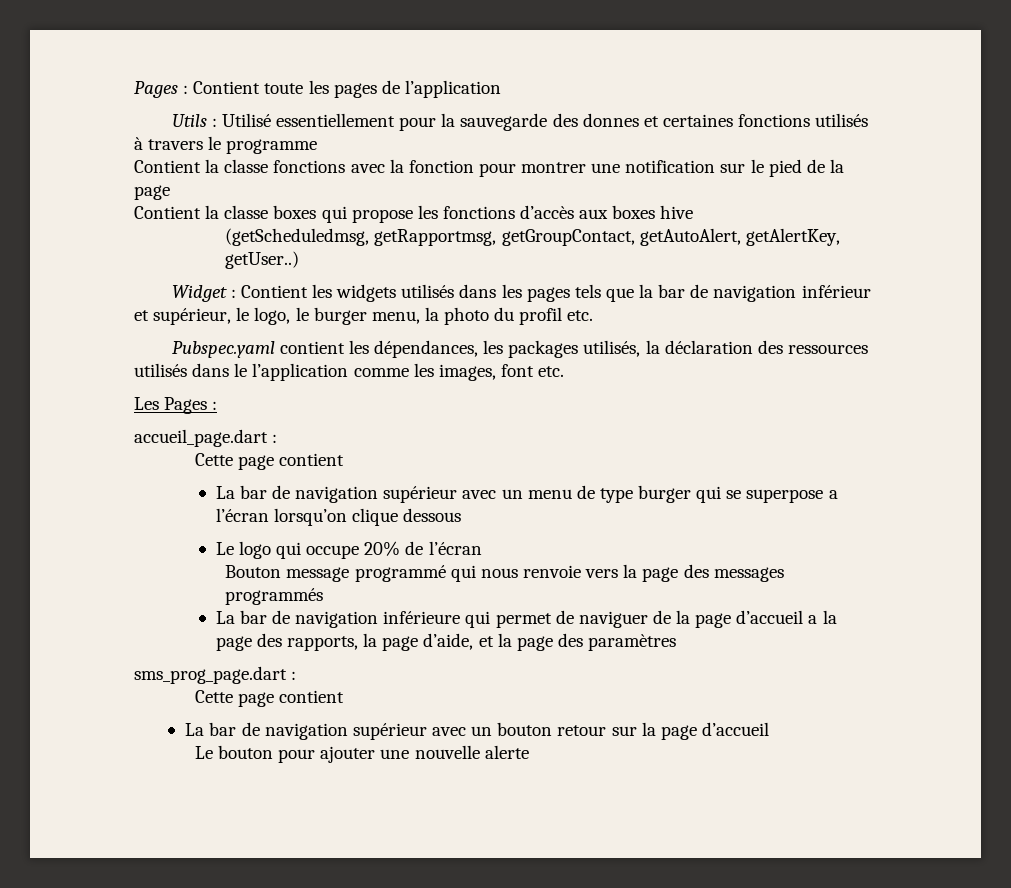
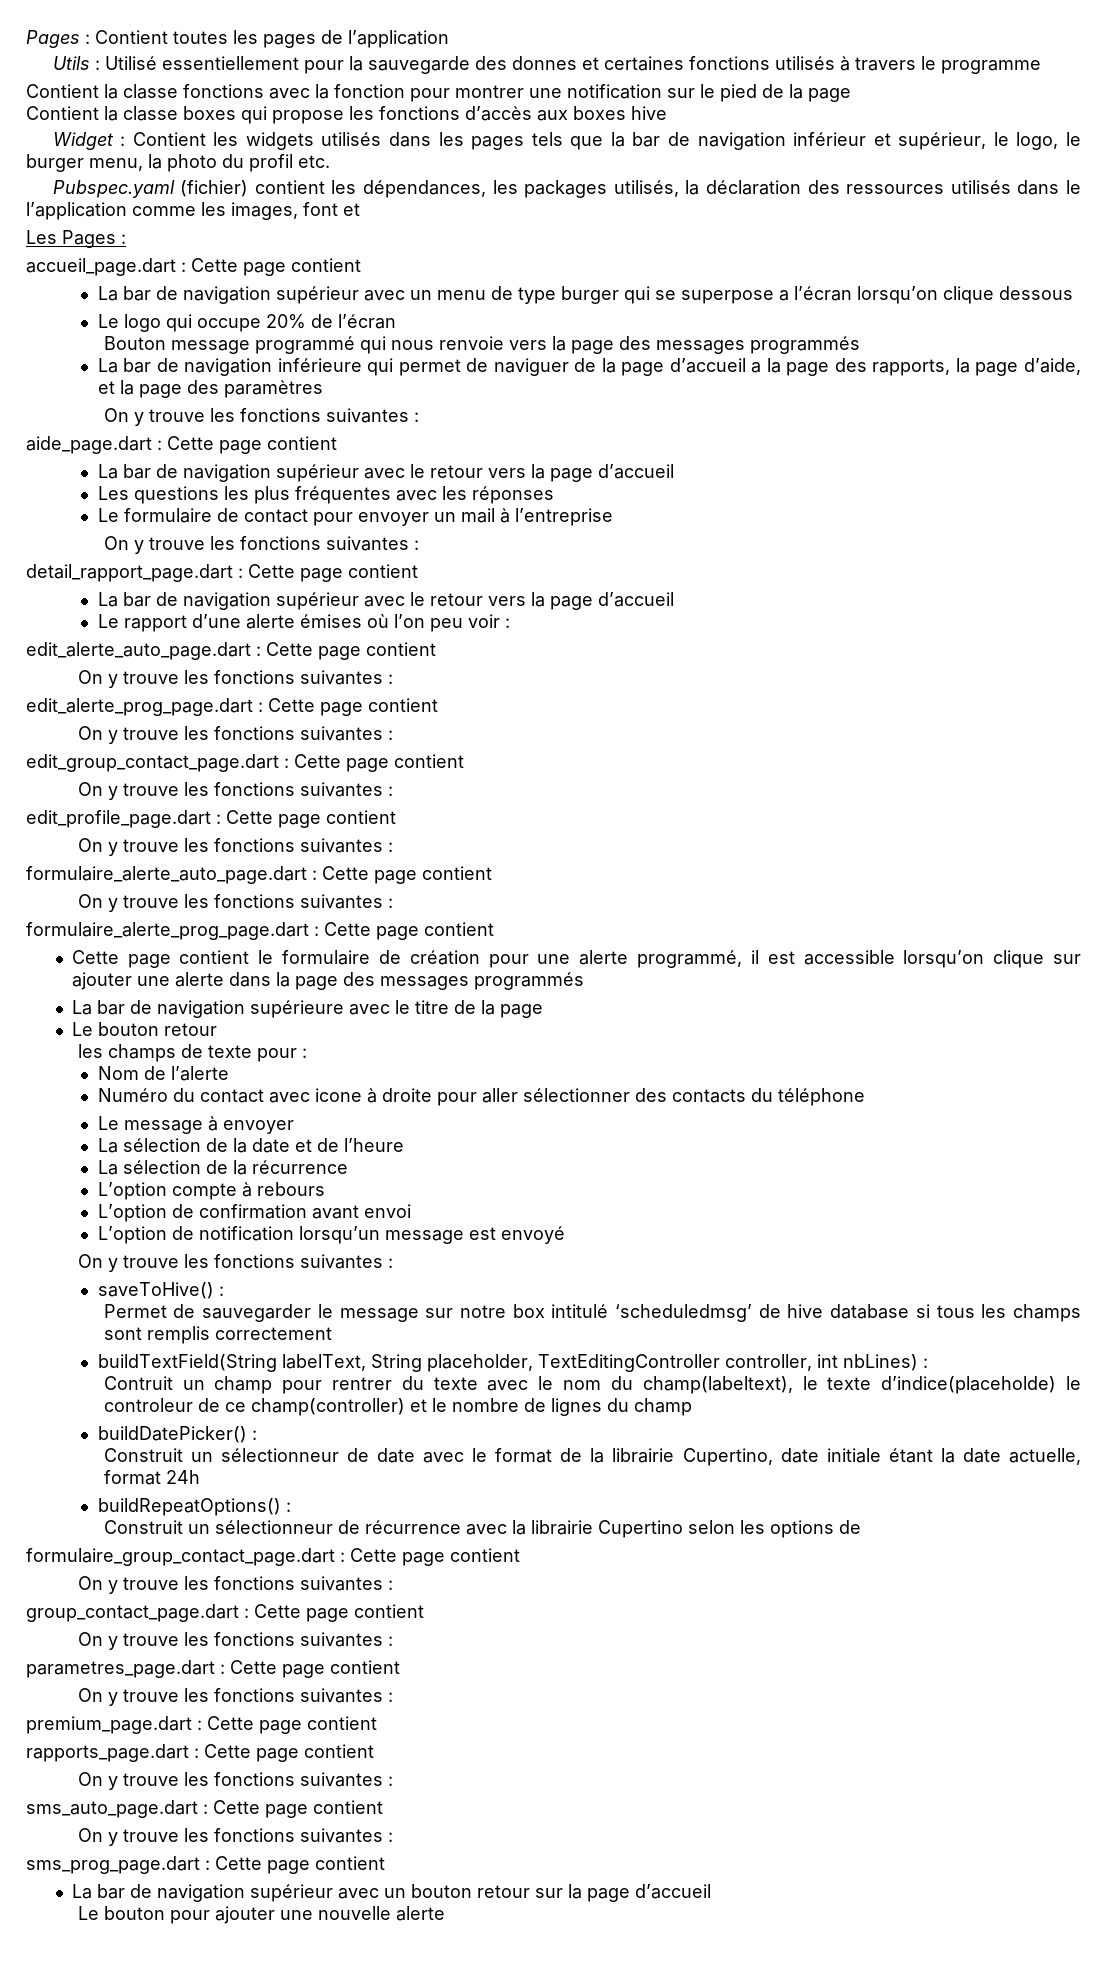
- Pages : Contient toute les pages de l’application
+ Pages : Contient toutes les pages de l’application
- (getScheduledmsg, getRapportmsg, getGroupContact, getAutoAlert, getAlertKey, getUser..)
- Pubspec.yaml contient les dépendances, les packages utilisés, la déclaration des ressources utilisés dans le l’application comme les images, font etc.
+ Pubspec.yaml (fichier) contient les dépendances, les packages utilisés, la déclaration des ressources utilisés dans le l’application comme les images, font et
- accueil_page.dart :
- Cette page contient
+ accueil_page.dart : Cette page contient
  La bar de navigation inférieure qui permet de naviguer de la page d’accueil a la page des rapports, la page d’aide, et la page des paramètres
+ On y trouve les fonctions suivantes :
+ aide_page.dart : Cette page contient
+ La bar de navigation supérieur avec le retour vers la page d’accueil
+ Les questions les plus fréquentes avec les réponses
+ Le formulaire de contact pour envoyer un mail à l’entreprise
+ On y trouve les fonctions suivantes :
+ detail_rapport_page.dart : Cette page contient
+ La bar de navigation supérieur avec le retour vers la page d’accueil
+ Le rapport d’une alerte émises où l’on peu voir :
+ edit_alerte_auto_page.dart : Cette page contient
+ On y trouve les fonctions suivantes :
+ edit_alerte_prog_page.dart : Cette page contient
+ On y trouve les fonctions suivantes :
+ edit_group_contact_page.dart : Cette page contient
+ On y trouve les fonctions suivantes :
+ edit_profile_page.dart : Cette page contient
+ On y trouve les fonctions suivantes :
+ formulaire_alerte_auto_page.dart : Cette page contient
+ On y trouve les fonctions suivantes :
+ formulaire_alerte_prog_page.dart : Cette page contient
+ Cette page contient le formulaire de création pour une alerte programmé, il est accessible lorsqu’on clique sur ajouter une alerte dans la page des messages programmés
+ La bar de navigation supérieure avec le titre de la page
+ Le bouton retour
+ les champs de texte pour :
+ Nom de l’alerte
+ Numéro du contact avec icone à droite pour aller sélectionner des contacts du téléphone
+ Le message à envoyer
+ La sélection de la date et de l’heure
+ La sélection de la récurrence
+ L’option compte à rebours
+ L’option de confirmation avant envoi
+ L’option de notification lorsqu’un message est envoyé
+ On y trouve les fonctions suivantes :
+ saveToHive() :
+ Permet de sauvegarder le message sur notre box intitulé ‘scheduledmsg’ de hive database si tous les champs sont remplis correctement
+ buildTextField(String labelText, String placeholder, TextEditingController controller, int nbLines) :
+ Contruit un champ pour rentrer du texte avec le nom du champ(labeltext), le texte d’indice(placeholde) le controleur de ce champ(controller) et le nombre de lignes du champ
+ buildDatePicker() :
+ Construit un sélectionneur de date avec le format de la librairie Cupertino, date initiale étant la date actuelle, format 24h
+ buildRepeatOptions() :
+ Construit un sélectionneur de récurrence avec la librairie Cupertino selon les options de
+ formulaire_group_contact_page.dart : Cette page contient
+ On y trouve les fonctions suivantes :
+ group_contact_page.dart : Cette page contient
+ On y trouve les fonctions suivantes :
+ parametres_page.dart : Cette page contient
+ On y trouve les fonctions suivantes :
+ premium_page.dart : Cette page contient
+ rapports_page.dart : Cette page contient
+ On y trouve les fonctions suivantes :
+ sms_auto_page.dart : Cette page contient
+ On y trouve les fonctions suivantes :
- sms_prog_page.dart :
- Cette page contient
+ sms_prog_page.dart : Cette page contient

